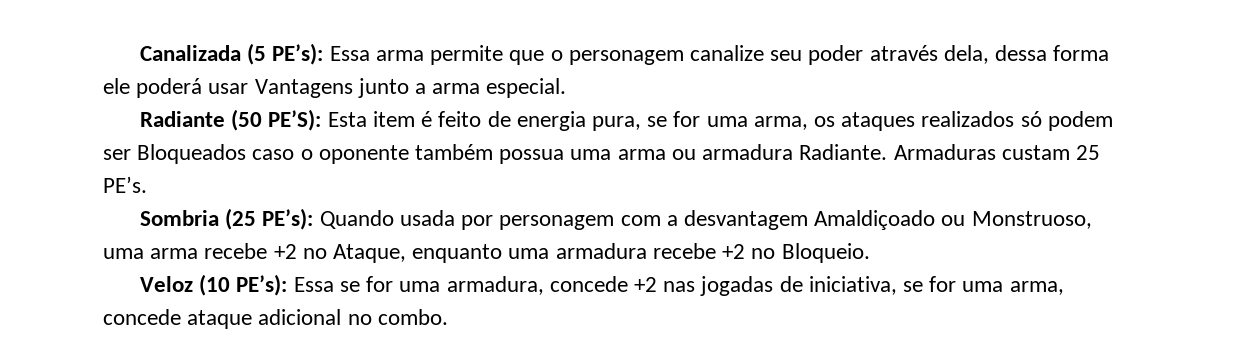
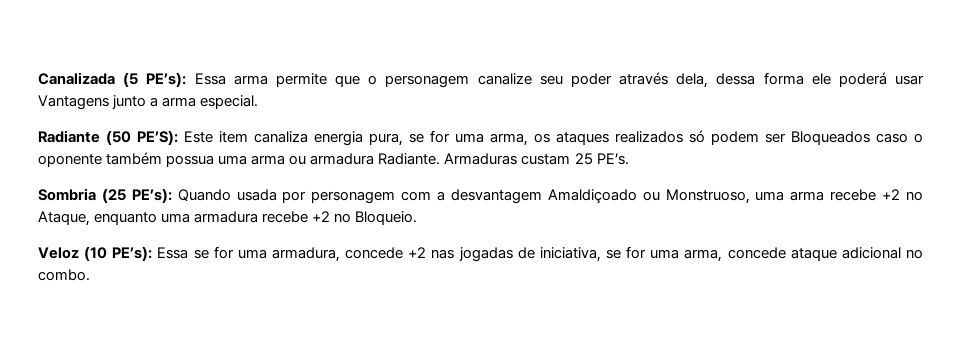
- Radiante (50 PE’S): Esta item é feito de energia pura, se for uma arma, os ataques realizados só podem ser Bloqueados caso o oponente também possua uma arma ou armadura Radiante.
+ Radiante (50 PE’S): Este item canaliza energia pura, se for uma arma, os ataques realizados só podem ser Bloqueados caso o oponente também possua uma arma ou armadura Radiante.

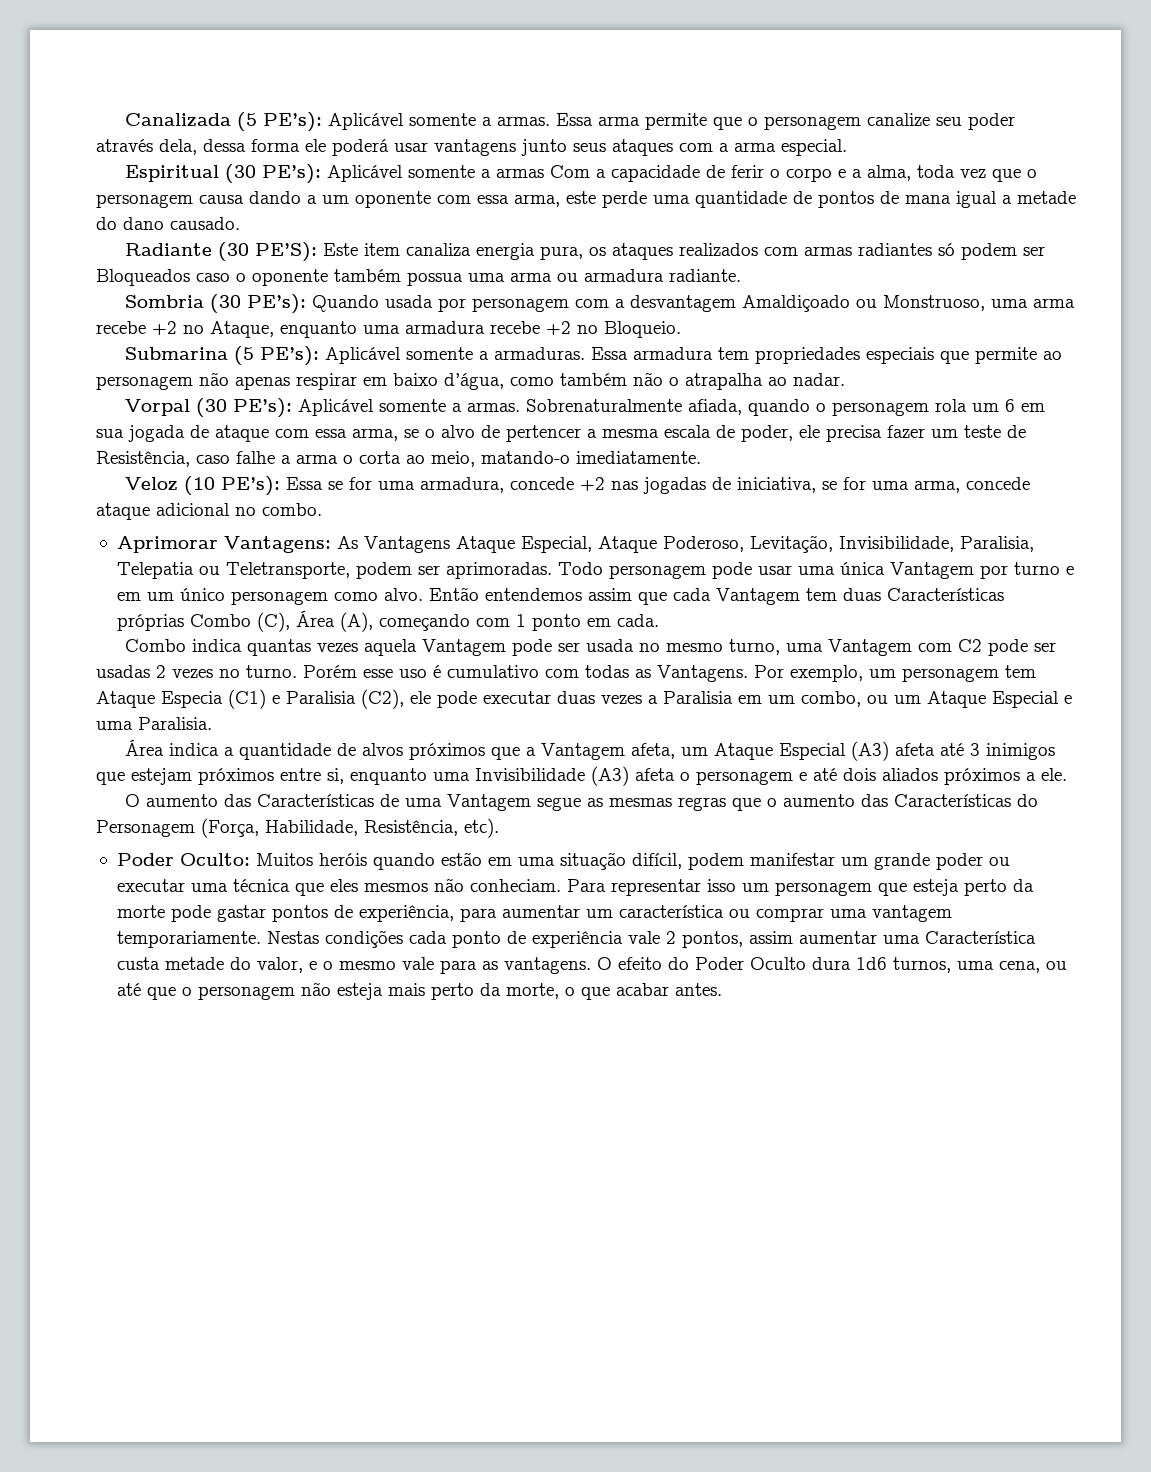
- Canalizada (5 PE’s): Essa arma permite que o personagem canalize seu poder através dela, dessa forma ele poderá usar Vantagens junto a arma especial.
+ Canalizada (5 PE’s): Aplicável somente a armas. Essa arma permite que o personagem canalize seu poder através dela, dessa forma ele poderá usar vantagens junto seus ataques com a arma especial.
+ Espiritual (30 PE’s): Aplicável somente a armas Com a capacidade de ferir o corpo e a alma, toda vez que o personagem causa dando a um oponente com essa arma, este perde uma quantidade de pontos de mana igual a metade do dano causado.
- Radiante (50 PE’S): Este item canaliza energia pura, se for uma arma, os ataques realizados só podem ser Bloqueados caso o oponente também possua uma arma ou armadura Radiante. Armaduras custam 25 PE’s.
+ Radiante (30 PE’S): Este item canaliza energia pura, os ataques realizados com armas radiantes só podem ser Bloqueados caso o oponente também possua uma arma ou armadura radiante.
- Sombria (25 PE’s): Quando usada por personagem com a desvantagem Amaldiçoado ou Monstruoso, uma arma recebe +2 no Ataque, enquanto uma armadura recebe +2 no Bloqueio.
+ Sombria (30 PE’s): Quando usada por personagem com a desvantagem Amaldiçoado ou Monstruoso, uma arma recebe +2 no Ataque, enquanto uma armadura recebe +2 no Bloqueio.
+ Submarina (5 PE’s): Aplicável somente a armaduras. Essa armadura tem propriedades especiais que permite ao personagem não apenas respirar em baixo d’água, como também não o atrapalha ao nadar.
+ Vorpal (30 PE’s): Aplicável somente a armas. Sobrenaturalmente afiada, quando o personagem rola um 6 em sua jogada de ataque com essa arma, se o alvo de pertencer a mesma escala de poder, ele precisa fazer um teste de Resistência, caso falhe a arma o corta ao meio, matando-o imediatamente.
+ Aprimorar Vantagens: As Vantagens Ataque Especial, Ataque Poderoso, Levitação, Invisibilidade, Paralisia, Telepatia ou Teletransporte, podem ser aprimoradas. Todo personagem pode usar uma única Vantagem por turno e em um único personagem como alvo. Então entendemos assim que cada Vantagem tem duas Características próprias Combo (C), Área (A), começando com 1 ponto em cada.
+ Combo indica quantas vezes aquela Vantagem pode ser usada no mesmo turno, uma Vantagem com C2 pode ser usadas 2 vezes no turno. Porém esse uso é cumulativo com todas as Vantagens. Por exemplo, um personagem tem Ataque Especia (C1) e Paralisia (C2), ele pode executar duas vezes a Paralisia em um combo, ou um Ataque Especial e uma Paralisia.
+ Área indica a quantidade de alvos próximos que a Vantagem afeta, um Ataque Especial (A3) afeta até 3 inimigos que estejam próximos entre si, enquanto uma Invisibilidade (A3) afeta o personagem e até dois aliados próximos a ele.
+ O aumento das Características de uma Vantagem segue as mesmas regras que o aumento das Características do Personagem (Força, Habilidade, Resistência, etc).
+ Poder Oculto: Muitos heróis quando estão em uma situação difícil, podem manifestar um grande poder ou executar uma técnica que eles mesmos não conheciam. Para representar isso um personagem que esteja perto da morte pode gastar pontos de experiência, para aumentar um característica ou comprar uma vantagem temporariamente. Nestas condições cada ponto de experiência vale 2 pontos, assim aumentar uma Característica custa metade do valor, e o mesmo vale para as vantagens. O efeito do Poder Oculto dura 1d6 turnos, uma cena, ou até que o personagem não esteja mais perto da morte, o que acabar antes.

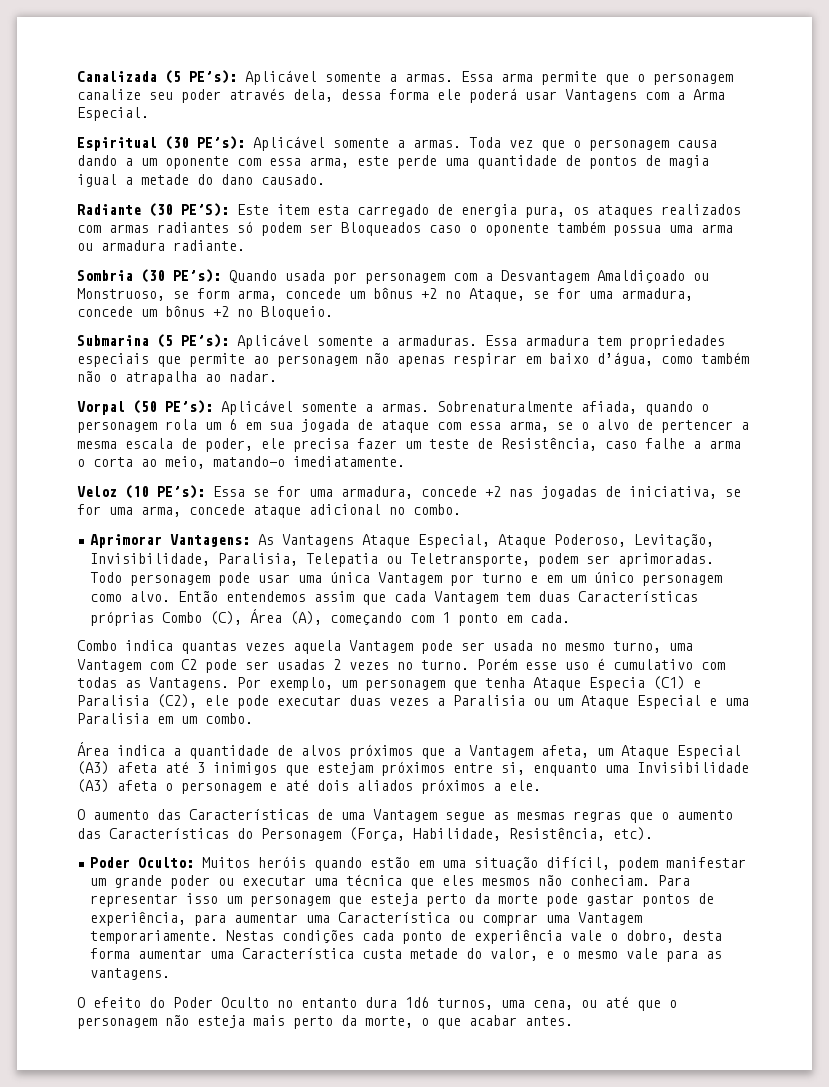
- Essa arma permite que o personagem canalize seu poder através dela, dessa forma ele poderá usar vantagens junto seus ataques com a arma especial.
+ Essa arma permite que o personagem canalize seu poder através dela, dessa forma ele poderá usar Vantagens com a Arma Especial.
- Espiritual (30 PE’s): Aplicável somente a armas Com a capacidade de ferir o corpo e a alma, toda vez que o personagem causa dando a um oponente com essa arma, este perde uma quantidade de pontos de mana igual a metade do dano causado.
+ Espiritual (30 PE’s): Aplicável somente a armas. Toda vez que o personagem causa dando a um oponente com essa arma, este perde uma quantidade de pontos de magia igual a metade do dano causado.
- Radiante (30 PE’S): Este item canaliza energia pura, os ataques realizados com armas radiantes só podem ser Bloqueados caso o oponente também possua uma arma ou armadura radiante.
+ Radiante (30 PE’S): Este item esta carregado de energia pura, os ataques realizados com armas radiantes só podem ser Bloqueados caso o oponente também possua uma arma ou armadura radiante.
- Sombria (30 PE’s): Quando usada por personagem com a desvantagem Amaldiçoado ou Monstruoso, uma arma recebe +2 no Ataque, enquanto uma armadura recebe +2 no Bloqueio.
+ Sombria (30 PE’s): Quando usada por personagem com a Desvantagem Amaldiçoado ou Monstruoso, se form arma, concede um bônus +2 no Ataque, se for uma armadura, concede um bônus +2 no Bloqueio.
- Vorpal (30 PE’s): Aplicável somente a armas.
+ Vorpal (50 PE’s): Aplicável somente a armas.
- Por exemplo, um personagem tem Ataque Especia (C1) e Paralisia (C2), ele pode executar duas vezes a Paralisia em um combo, ou um Ataque Especial e uma Paralisia.
+ Por exemplo, um personagem que tenha Ataque Especia (C1) e Paralisia (C2), ele pode executar duas vezes a Paralisia ou um Ataque Especial e uma Paralisia em um combo.
- Para representar isso um personagem que esteja perto da morte pode gastar pontos de experiência, para aumentar um característica ou comprar uma vantagem temporariamente.
+ Para representar isso um personagem que esteja perto da morte pode gastar pontos de experiência, para aumentar uma Característica ou comprar uma Vantagem temporariamente.
- Nestas condições cada ponto de experiência vale 2 pontos, assim aumentar uma Característica custa metade do valor, e o mesmo vale para as vantagens. O efeito do Poder Oculto dura 1d6 turnos, uma cena, ou até que o personagem não esteja mais perto da morte, o que acabar antes.
+ Nestas condições cada ponto de experiência vale o dobro, desta forma aumentar uma Característica custa metade do valor, e o mesmo vale para as vantagens.
+ O efeito do Poder Oculto no entanto dura 1d6 turnos, uma cena, ou até que o personagem não esteja mais perto da morte, o que acabar antes.

